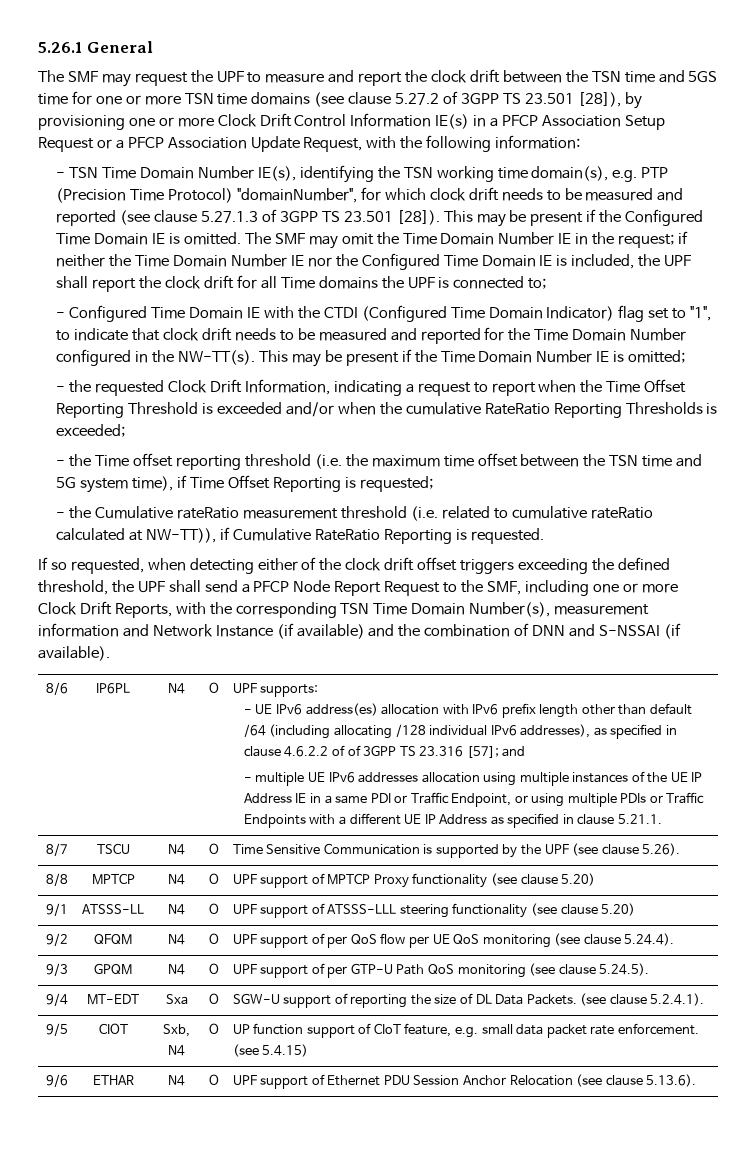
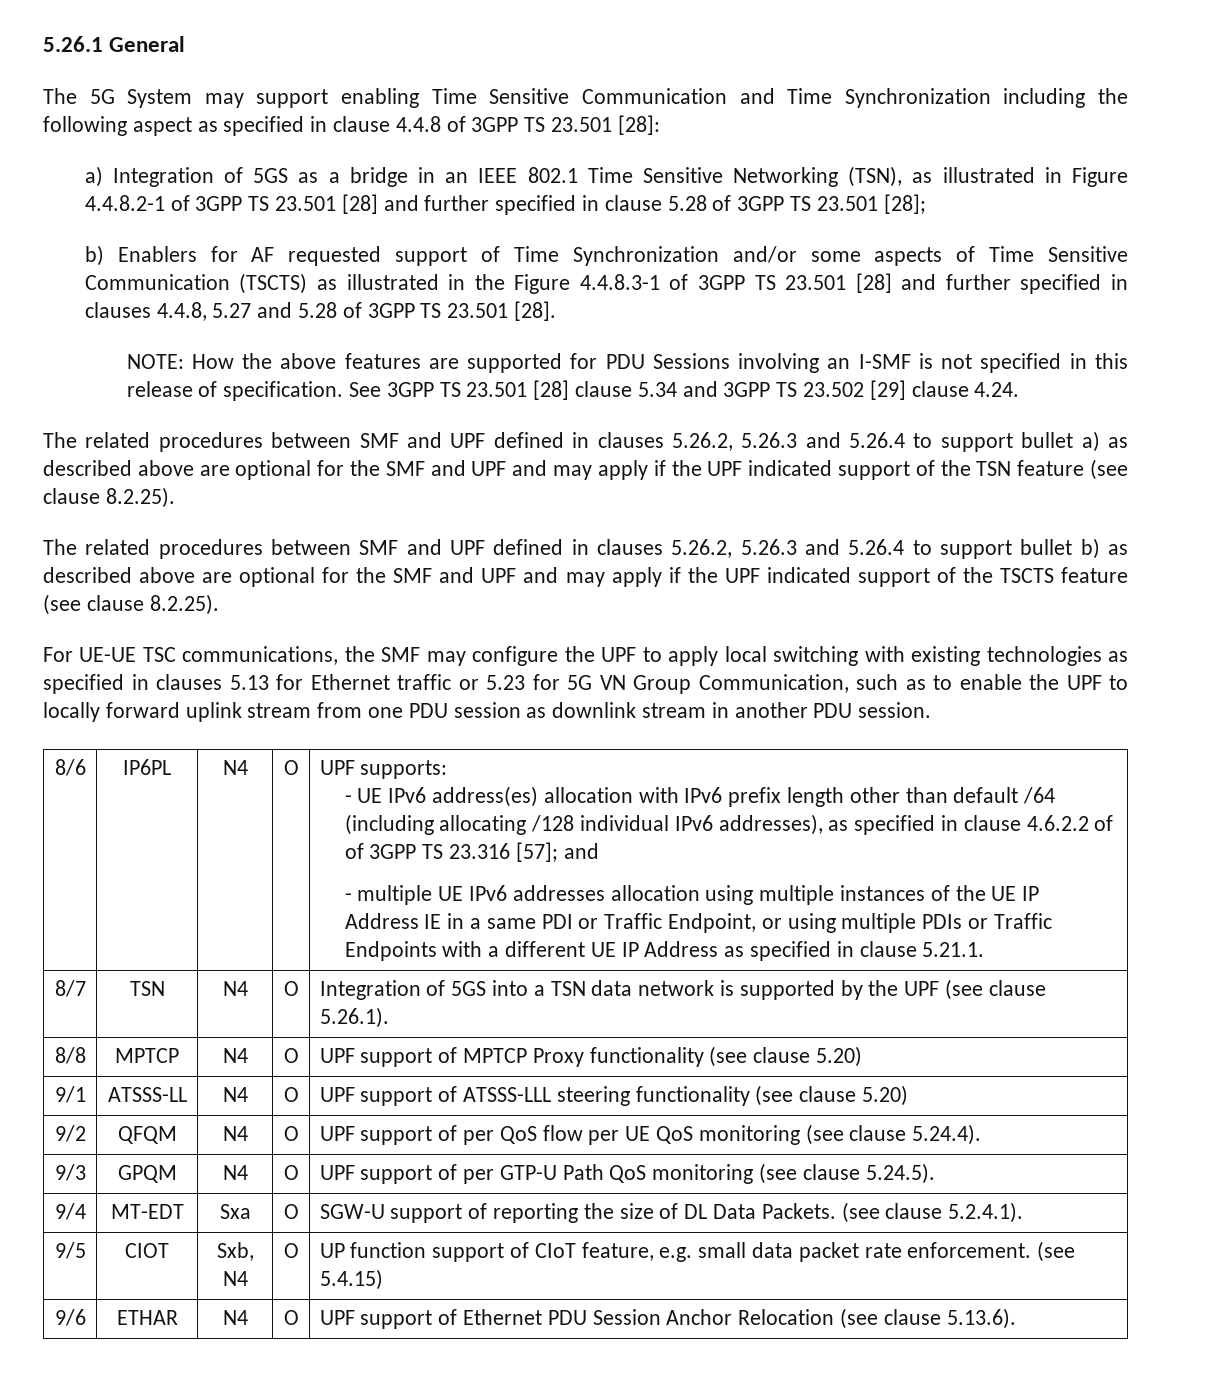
- The SMF may request the UPF to measure and report the clock drift between the TSN time and 5GS time for one or more TSN time domains (see clause 5.27.2 of 3GPP TS 23.501 [28]), by provisioning one or more Clock Drift Control Information IE(s) in a PFCP Association Setup Request or a PFCP Association Update Request, with the following information:
- - TSN Time Domain Number IE(s), identifying the TSN working time domain(s), e.g. PTP (Precision Time Protocol) "domainNumber", for which clock drift needs to be measured and reported (see clause 5.27.1.3 of 3GPP TS 23.501 [28]). This may be present if the Configured Time Domain IE is omitted. The SMF may omit the Time Domain Number IE in the request; if neither the Time Domain Number IE nor the Configured Time Domain IE is included, the UPF shall report the clock drift for all Time domains the UPF is connected to;
- - Configured Time Domain IE with the CTDI (Configured Time Domain Indicator) flag set to "1", to indicate that clock drift needs to be measured and reported for the Time Domain Number configured in the NW-TT(s). This may be present if the Time Domain Number IE is omitted;
- - the requested Clock Drift Information, indicating a request to report when the Time Offset Reporting Threshold is exceeded and/or when the cumulative RateRatio Reporting Thresholds is exceeded;
- - the Time offset reporting threshold (i.e. the maximum time offset between the TSN time and 5G system time), if Time Offset Reporting is requested;
- - the Cumulative rateRatio measurement threshold (i.e. related to cumulative rateRatio calculated at NW-TT)), if Cumulative RateRatio Reporting is requested.
- If so requested, when detecting either of the clock drift offset triggers exceeding the defined threshold, the UPF shall send a PFCP Node Report Request to the SMF, including one or more Clock Drift Reports, with the corresponding TSN Time Domain Number(s), measurement information and Network Instance (if available) and the combination of DNN and S-NSSAI (if available).
+ The 5G System may support enabling Time Sensitive Communication and Time Synchronization including the following aspect as specified in clause 4.4.8 of 3GPP TS 23.501 [28]:
+ a) Integration of 5GS as a bridge in an IEEE 802.1 Time Sensitive Networking (TSN), as illustrated in Figure 4.4.8.2-1 of 3GPP TS 23.501 [28] and further specified in clause 5.28 of 3GPP TS 23.501 [28];
+ b) Enablers for AF requested support of Time Synchronization and/or some aspects of Time Sensitive Communication (TSCTS) as illustrated in the Figure 4.4.8.3-1 of 3GPP TS 23.501 [28] and further specified in clauses 4.4.8, 5.27 and 5.28 of 3GPP TS 23.501 [28].
+ NOTE: How the above features are supported for PDU Sessions involving an I-SMF is not specified in this release of specification. See 3GPP TS 23.501 [28] clause 5.34 and 3GPP TS 23.502 [29] clause 4.24.
+ The related procedures between SMF and UPF defined in clauses 5.26.2, 5.26.3 and 5.26.4 to support bullet a) as described above are optional for the SMF and UPF and may apply if the UPF indicated support of the TSN feature (see clause 8.2.25).
+ The related procedures between SMF and UPF defined in clauses 5.26.2, 5.26.3 and 5.26.4 to support bullet b) as described above are optional for the SMF and UPF and may apply if the UPF indicated support of the TSCTS feature (see clause 8.2.25).
+ For UE-UE TSC communications, the SMF may configure the UPF to apply local switching with existing technologies as specified in clauses 5.13 for Ethernet traffic or 5.23 for 5G VN Group Communication, such as to enable the UPF to locally forward uplink stream from one PDU session as downlink stream in another PDU session.
- 8/7 | TSCU | N4 | O | Time Sensitive Communication is supported by the UPF (see clause 5.26).
+ 8/7 | TSN | N4 | O | Integration of 5GS into a TSN data network is supported by the UPF (see clause 5.26.1).

